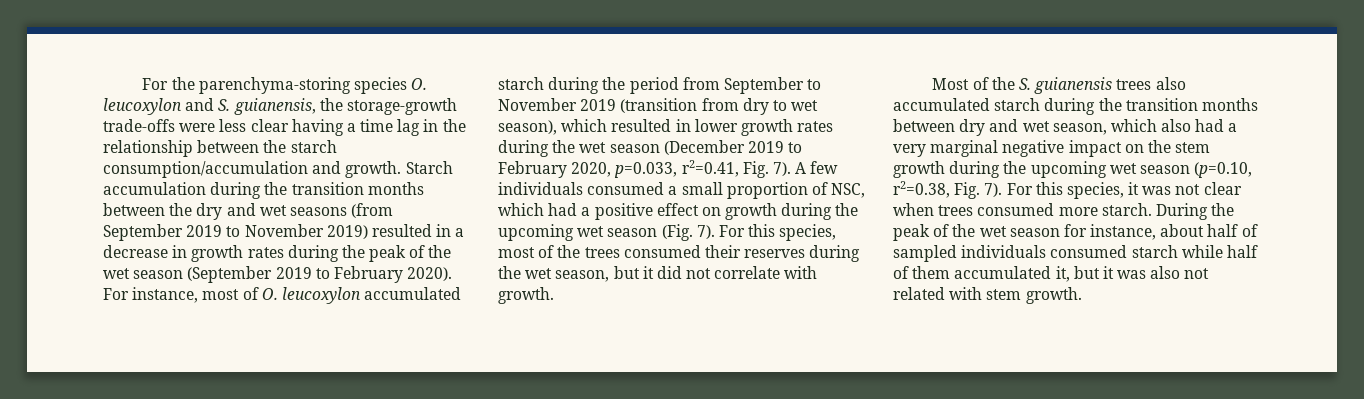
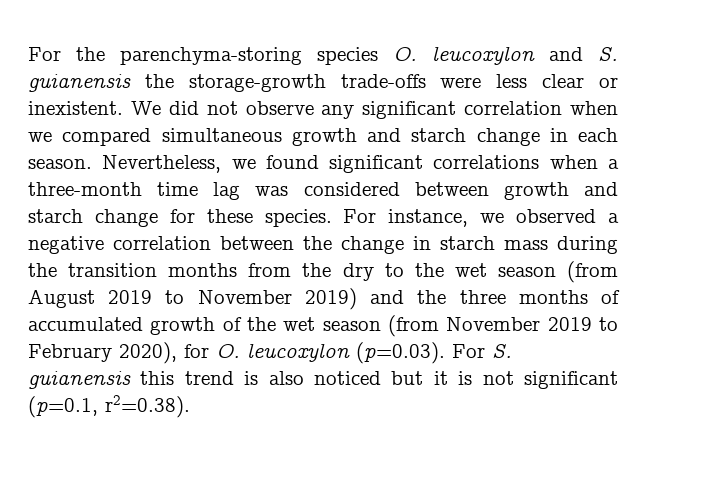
- For the parenchyma-storing species O. leucoxylon and S. guianensis, the storage-growth trade-offs were less clear having a time lag in the relationship between the starch consumption/accumulation and growth. Starch accumulation during the transition months between the dry and wet seasons (from September 2019 to November 2019) resulted in a decrease in growth rates during the peak of the wet season (September 2019 to February 2020). For instance, most of O. leucoxylon accumulated starch during the period from September to November 2019 (transition from dry to wet season), which resulted in lower growth rates during the wet season (December 2019 to February 2020, p=0.033, r2=0.41, Fig. 7). A few individuals consumed a small proportion of NSC, which had a positive effect on growth during the upcoming wet season (Fig. 7). For this species, most of the trees consumed their reserves during the wet season, but it did not correlate with growth.
- Most of the S. guianensis trees also accumulated starch during the transition months between dry and wet season, which also had a very marginal negative impact on the stem growth during the upcoming wet season (p=0.10, r2=0.38, Fig. 7). For this species, it was not clear when trees consumed more starch. During the peak of the wet season for instance, about half of sampled individuals consumed starch while half of them accumulated it, but it was also not related with stem growth.
+ For the parenchyma-storing species O. leucoxylon and S. guianensis the storage-growth trade-offs were less clear or inexistent. We did not observe any significant correlation when we compared simultaneous growth and starch change in each season. Nevertheless, we found significant correlations when a three-month time lag was considered between growth and starch change for these species. For instance, we observed a negative correlation between the change in starch mass during the transition months from the dry to the wet season (from August 2019 to November 2019) and the three months of accumulated growth of the wet season (from November 2019 to February 2020), for O. leucoxylon (p=0.03). For S. guianensis this trend is also noticed but it is not significant (p=0.1, r2=0.38).

